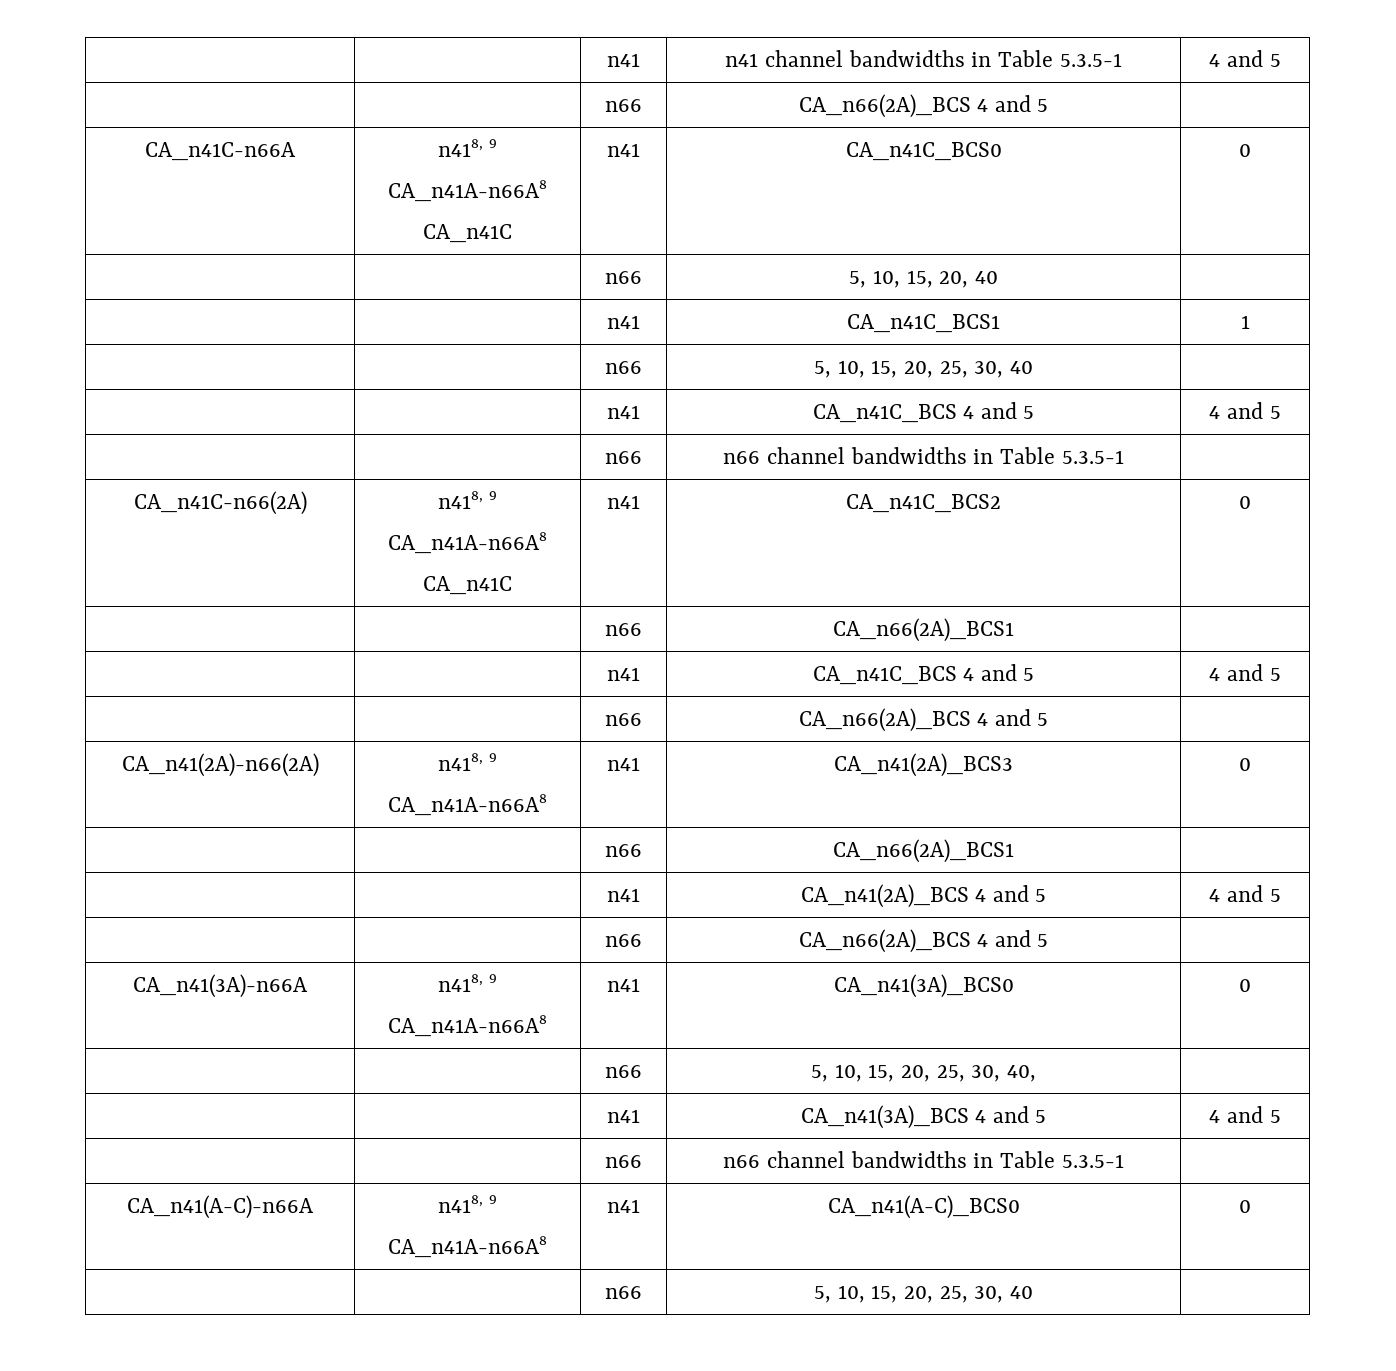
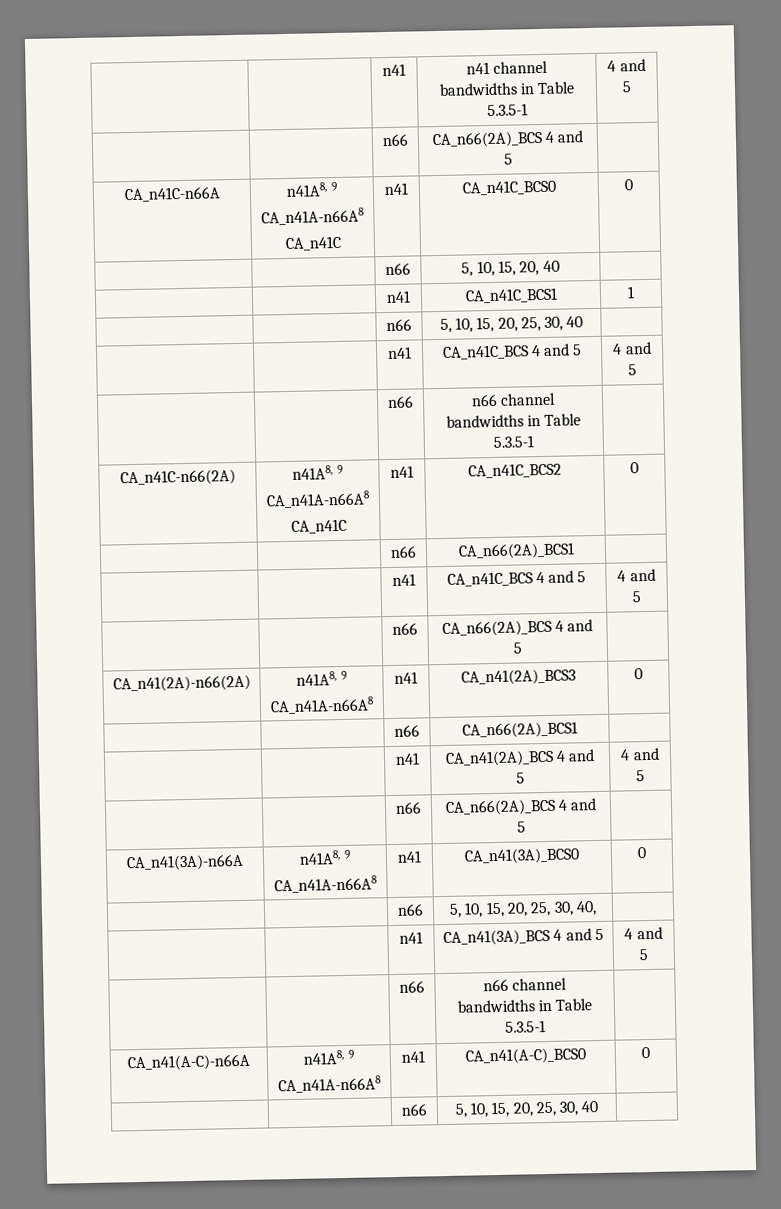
- CA_n41C-n66A | n418, 9
+ CA_n41C-n66A | n41A8, 9
- CA_n41C-n66(2A) | n418, 9
+ CA_n41C-n66(2A) | n41A8, 9
- CA_n41(2A)-n66(2A) | n418, 9
+ CA_n41(2A)-n66(2A) | n41A8, 9
- CA_n41(3A)-n66A | n418, 9
+ CA_n41(3A)-n66A | n41A8, 9
- CA_n41(A-C)-n66A | n418, 9
+ CA_n41(A-C)-n66A | n41A8, 9

